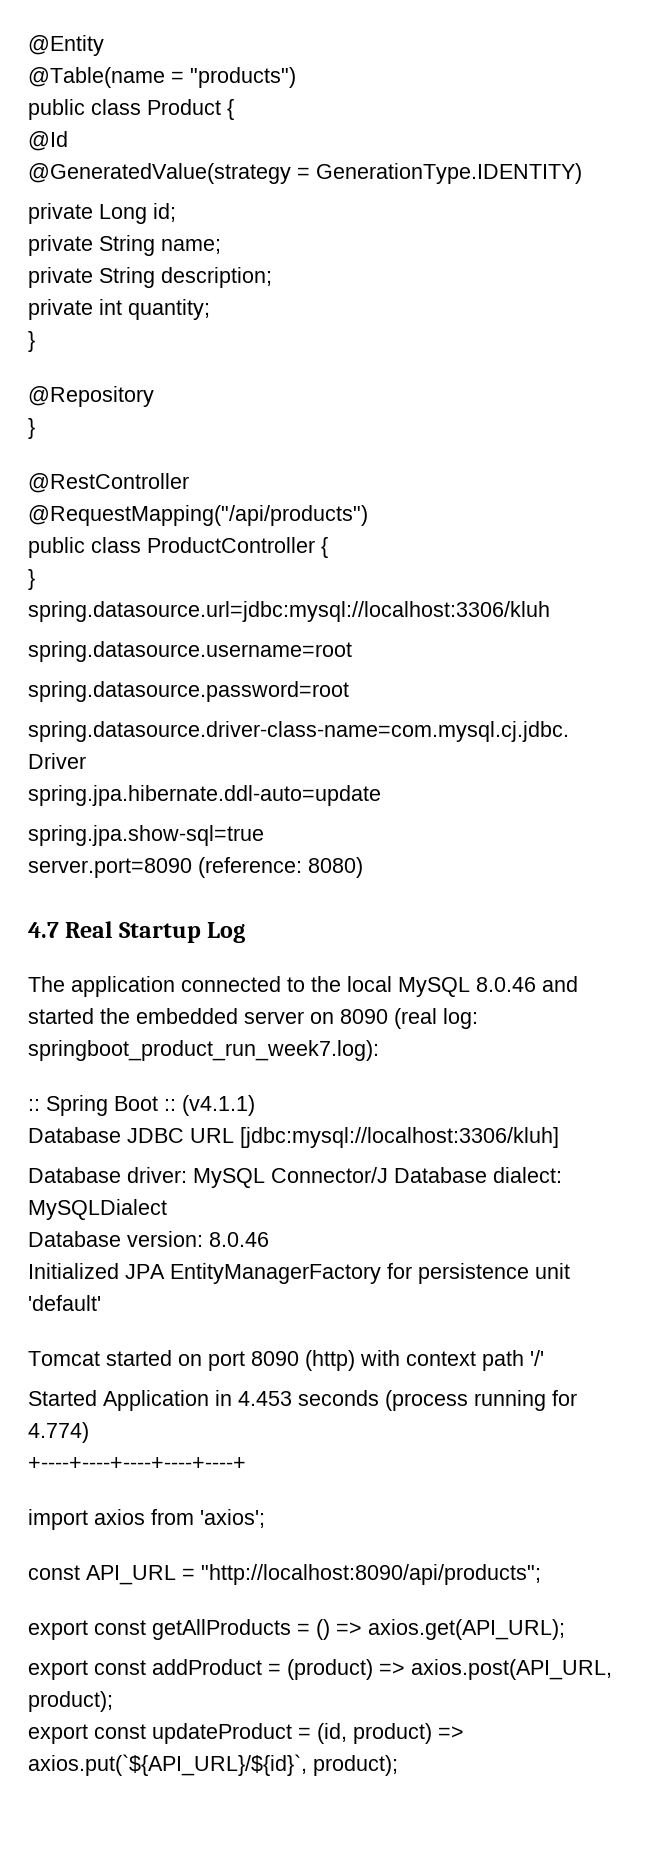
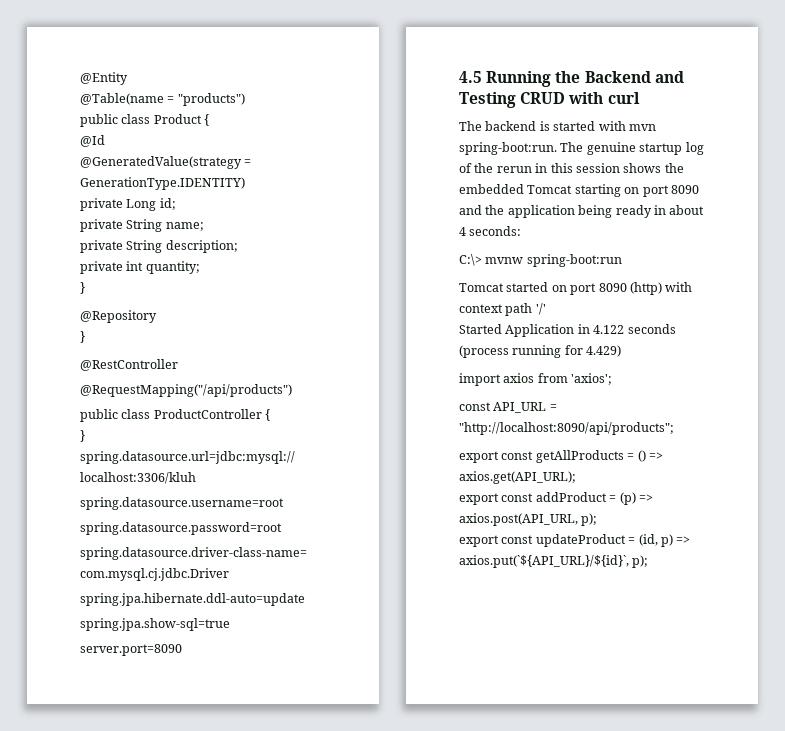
- server.port=8090 (reference: 8080)
- 4.7 Real Startup Log
- The application connected to the local MySQL 8.0.46 and started the embedded server on 8090 (real log: springboot_product_run_week7.log):
- :: Spring Boot :: (v4.1.1)
- Database JDBC URL [jdbc:mysql://localhost:3306/kluh]
- Database driver: MySQL Connector/J Database dialect: MySQLDialect
- Database version: 8.0.46
- Initialized JPA EntityManagerFactory for persistence unit 'default'
+ server.port=8090
+ 4.5 Running the Backend and Testing CRUD with curl
+ The backend is started with mvn spring-boot:run. The genuine startup log of the rerun in this session shows the embedded Tomcat starting on port 8090 and the application being ready in about 4 seconds:
+ C:\> mvnw spring-boot:run
- Started Application in 4.453 seconds (process running for 4.774)
- +----+----+----+----+----+
+ Started Application in 4.122 seconds (process running for 4.429)
- export const addProduct = (product) => axios.post(API_URL, product);
+ export const addProduct = (p) => axios.post(API_URL, p);
- export const updateProduct = (id, product) => axios.put(`${API_URL}/${id}`, product);
+ export const updateProduct = (id, p) => axios.put(`${API_URL}/${id}`, p);

